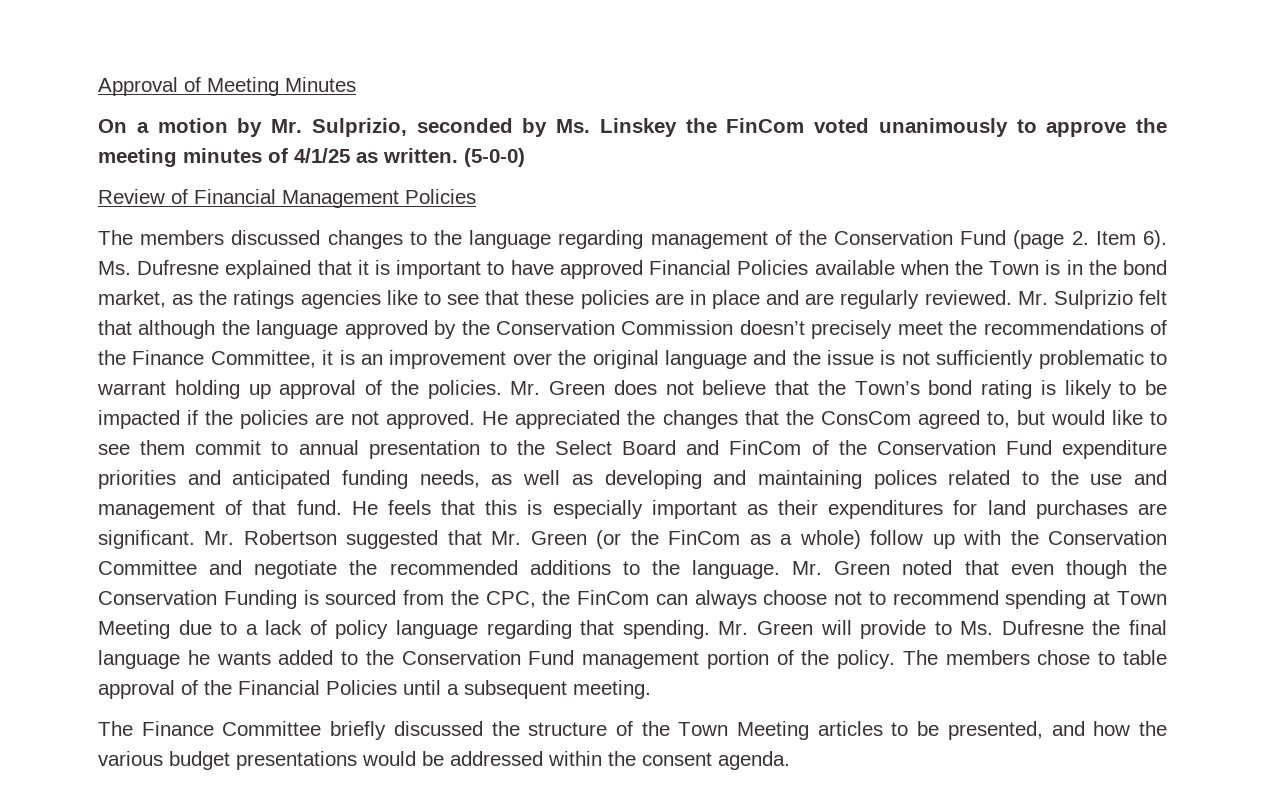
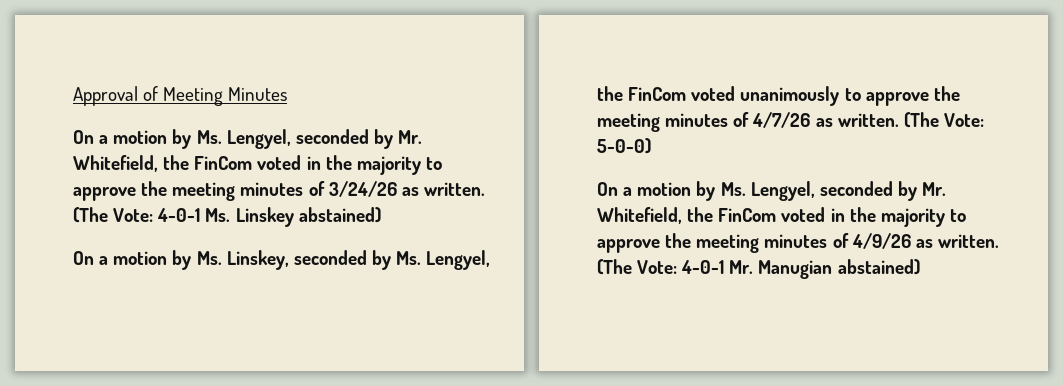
- On a motion by Mr. Sulprizio, seconded by Ms. Linskey the FinCom voted unanimously to approve the meeting minutes of 4/1/25 as written. (5-0-0)
- Review of Financial Management Policies
- The members discussed changes to the language regarding management of the Conservation Fund (page 2. Item 6). Ms. Dufresne explained that it is important to have approved Financial Policies available when the Town is in the bond market, as the ratings agencies like to see that these policies are in place and are regularly reviewed. Mr. Sulprizio felt that although the language approved by the Conservation Commission doesn’t precisely meet the recommendations of the Finance Committee, it is an improvement over the original language and the issue is not sufficiently problematic to warrant holding up approval of the policies. Mr. Green does not believe that the Town’s bond rating is likely to be impacted if the policies are not approved. He appreciated the changes that the ConsCom agreed to, but would like to see them commit to annual presentation to the Select Board and FinCom of the Conservation Fund expenditure priorities and anticipated funding needs, as well as developing and maintaining polices related to the use and management of that fund. He feels that this is especially important as their expenditures for land purchases are significant. Mr. Robertson suggested that Mr. Green (or the FinCom as a whole) follow up with the Conservation Committee and negotiate the recommended additions to the language. Mr. Green noted that even though the Conservation Funding is sourced from the CPC, the FinCom can always choose not to recommend spending at Town Meeting due to a lack of policy language regarding that spending. Mr. Green will provide to Ms. Dufresne the final language he wants added to the Conservation Fund management portion of the policy. The members chose to table approval of the Financial Policies until a subsequent meeting.
- The Finance Committee briefly discussed the structure of the Town Meeting articles to be presented, and how the various budget presentations would be addressed within the consent agenda.
+ On a motion by Ms. Lengyel, seconded by Mr. Whitefield, the FinCom voted in the majority to approve the meeting minutes of 3/24/26 as written. (The Vote: 4-0-1 Ms. Linskey abstained)
+ On a motion by Ms. Linskey, seconded by Ms. Lengyel, the FinCom voted unanimously to approve the meeting minutes of 4/7/26 as written. (The Vote: 5-0-0)
+ On a motion by Ms. Lengyel, seconded by Mr. Whitefield, the FinCom voted in the majority to approve the meeting minutes of 4/9/26 as written. (The Vote: 4-0-1 Mr. Manugian abstained)

